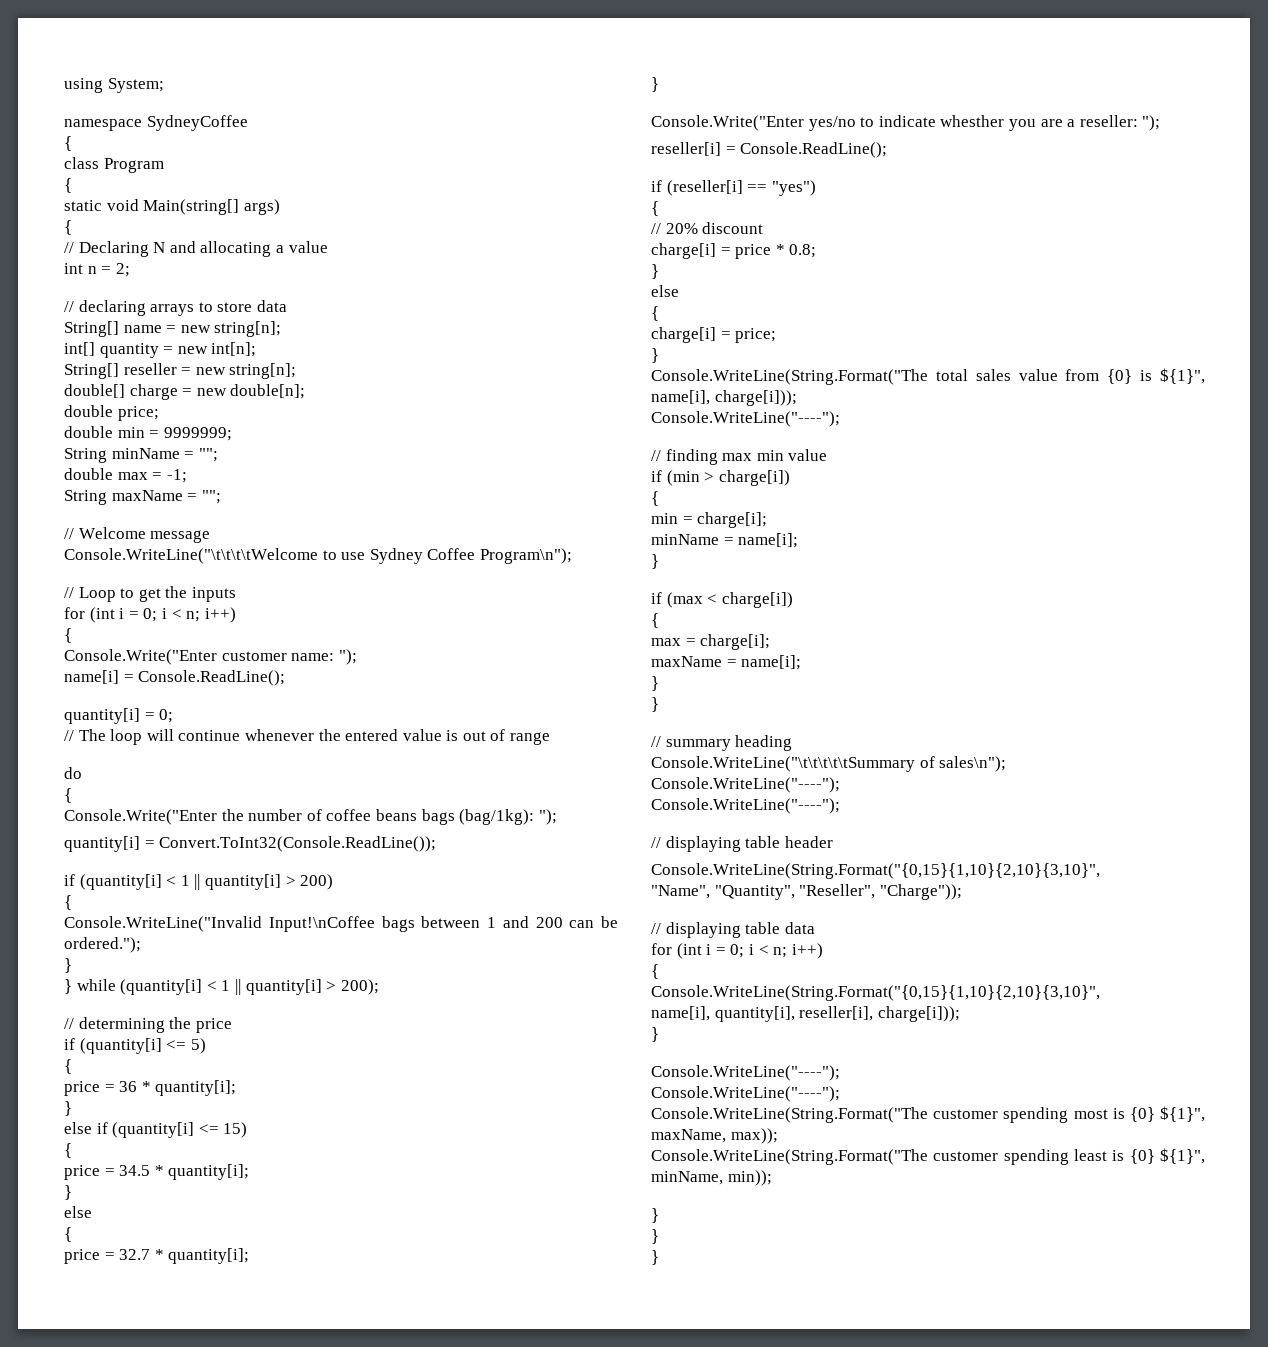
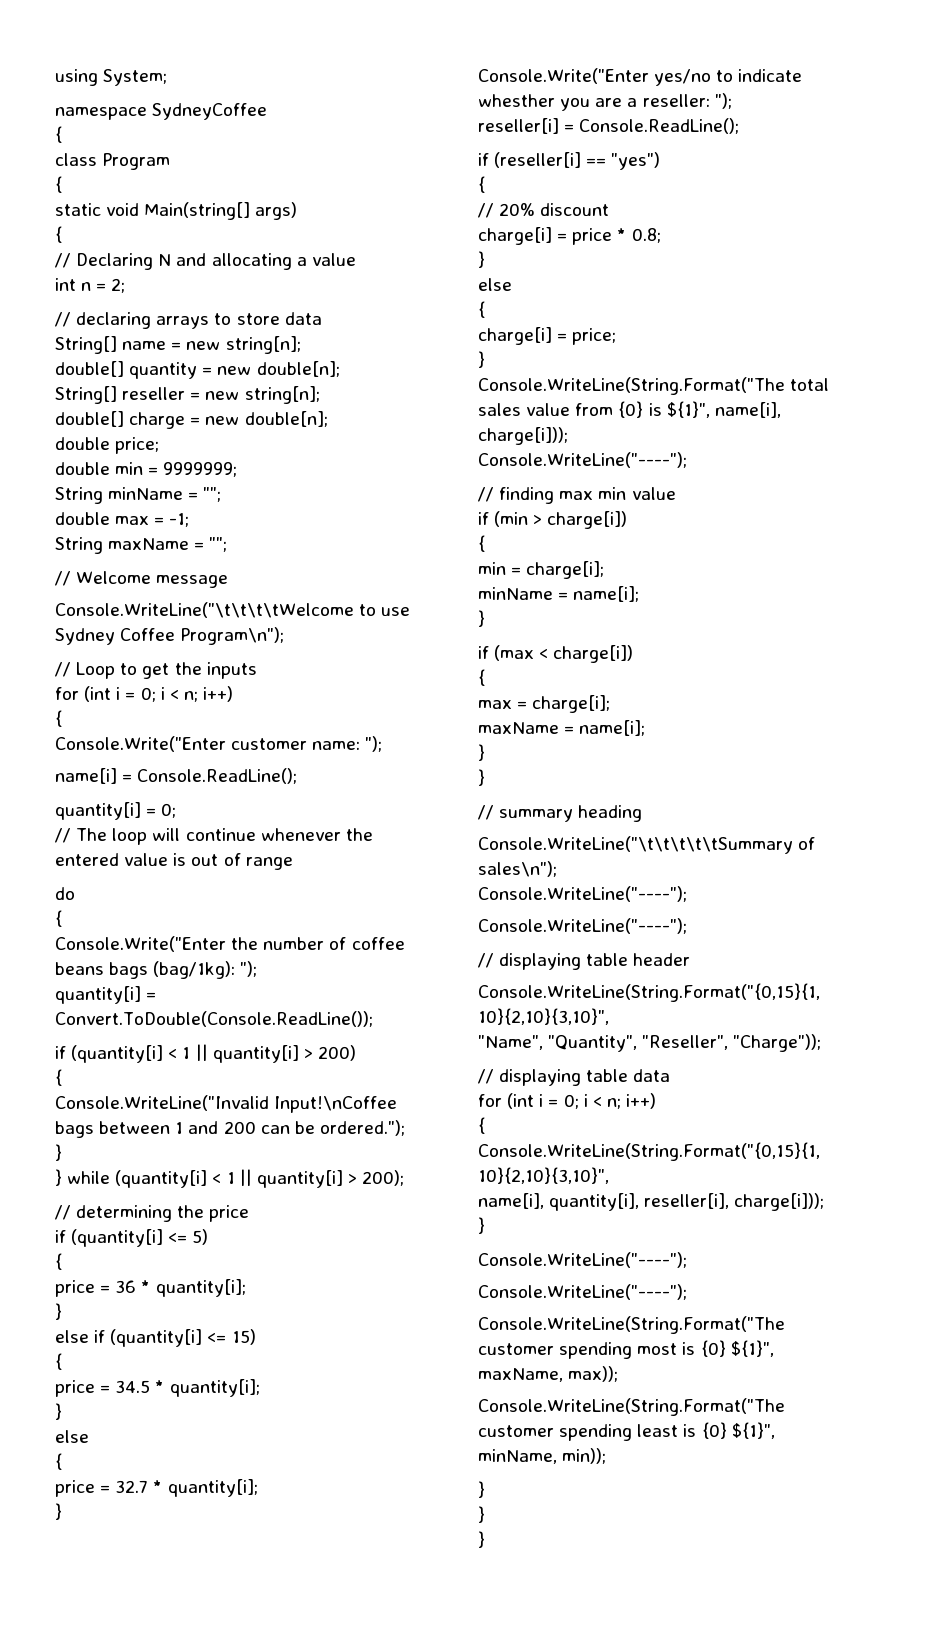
- int[] quantity = new int[n];
+ double[] quantity = new double[n];
- quantity[i] = Convert.ToInt32(Console.ReadLine());
+ quantity[i] = Convert.ToDouble(Console.ReadLine());

